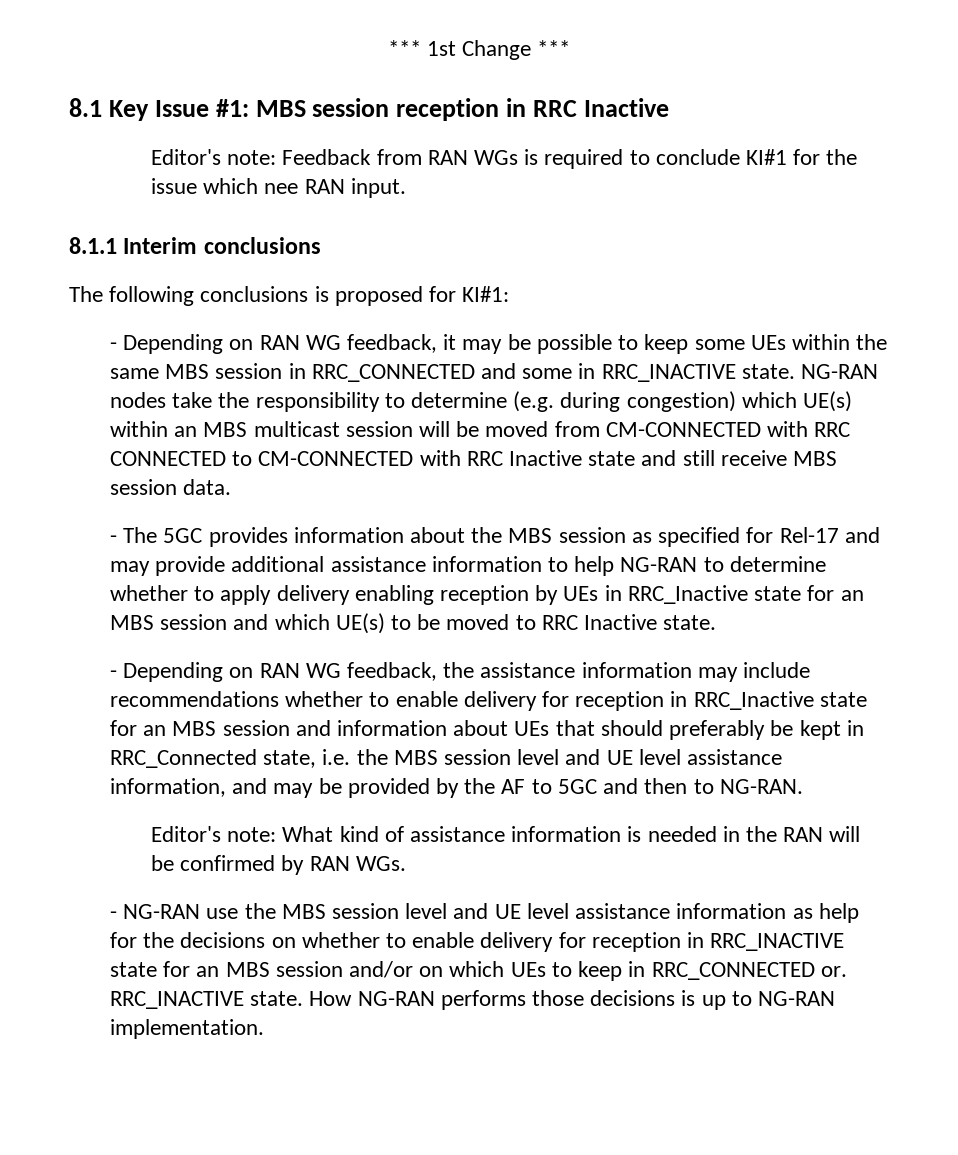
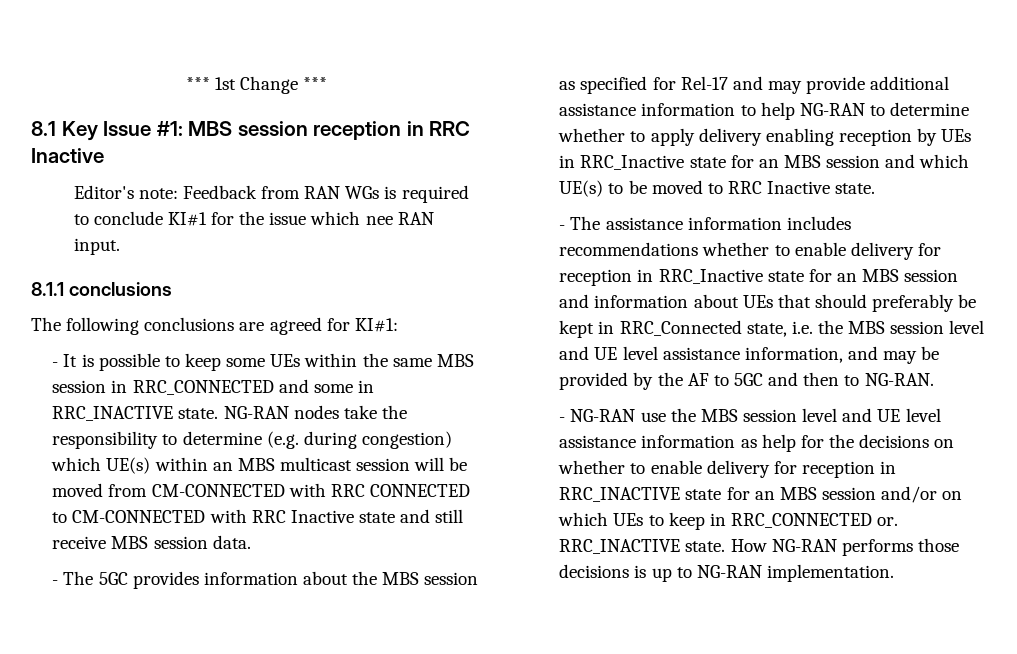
- 8.1.1 Interim conclusions
+ 8.1.1 conclusions
- The following conclusions is proposed for KI#1:
+ The following conclusions are agreed for KI#1:
- - Depending on RAN WG feedback, it may be possible to keep some UEs within the same MBS session in RRC_CONNECTED and some in RRC_INACTIVE state.
+ - It is possible to keep some UEs within the same MBS session in RRC_CONNECTED and some in RRC_INACTIVE state.
- - Depending on RAN WG feedback, the assistance information may include recommendations whether to enable delivery for reception in RRC_Inactive state for an MBS session and information about UEs that should preferably be kept in RRC_Connected state, i.e. the MBS session level and UE level assistance information, and may be provided by the AF to 5GC and then to NG-RAN.
+ - The assistance information includes recommendations whether to enable delivery for reception in RRC_Inactive state for an MBS session and information about UEs that should preferably be kept in RRC_Connected state, i.e. the MBS session level and UE level assistance information, and may be provided by the AF to 5GC and then to NG-RAN.
- Editor's note: What kind of assistance information is needed in the RAN will be confirmed by RAN WGs.

